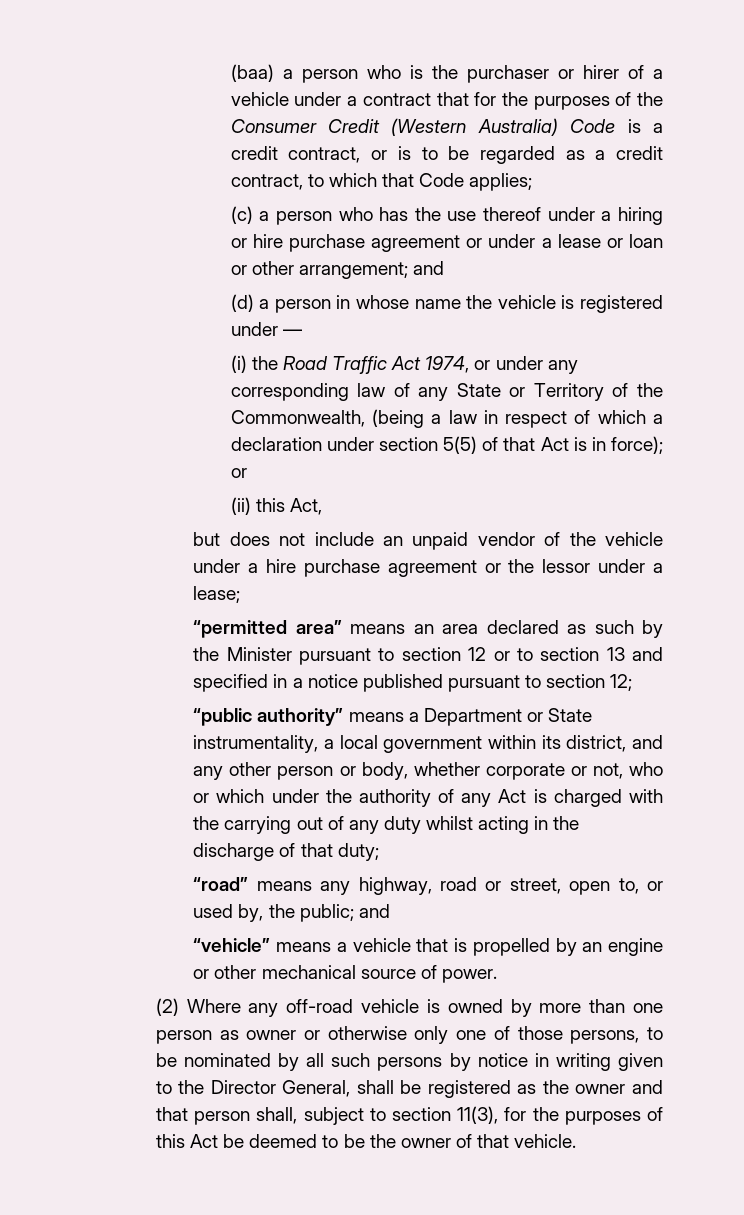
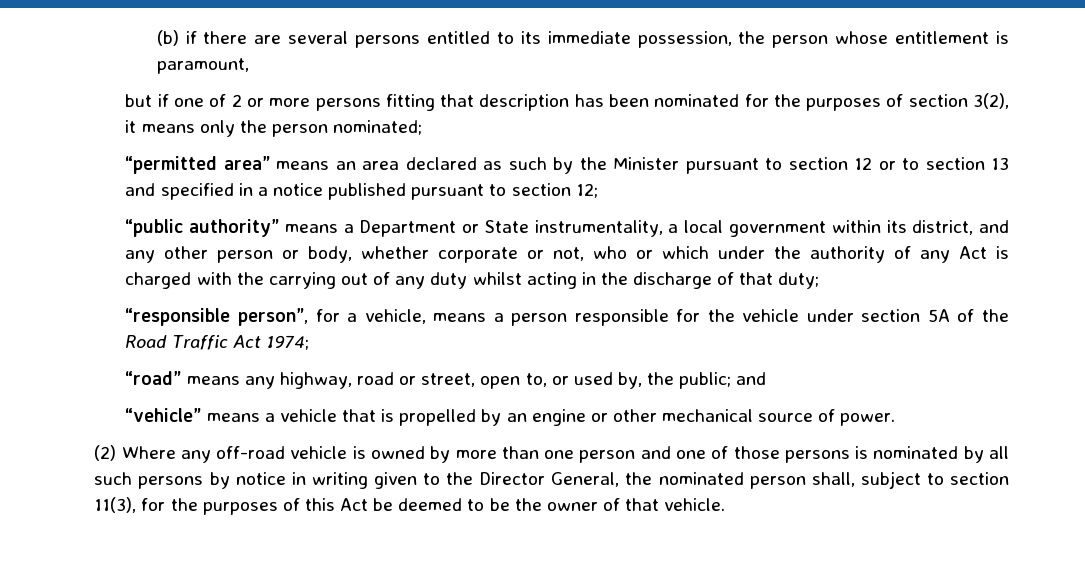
- (baa) a person who is the purchaser or hirer of a vehicle under a contract that for the purposes of the Consumer Credit (Western Australia) Code is a credit contract, or is to be regarded as a credit contract, to which that Code applies;
- (c) a person who has the use thereof under a hiring or hire purchase agreement or under a lease or loan or other arrangement; and
- (d) a person in whose name the vehicle is registered under —
- (i) the Road Traffic Act 1974, or under any corresponding law of any State or Territory of the Commonwealth, (being a law in respect of which a declaration under section 5(5) of that Act is in force); or
- (ii) this Act,
- but does not include an unpaid vendor of the vehicle under a hire purchase agreement or the lessor under a lease;
+ (b) if there are several persons entitled to its immediate possession, the person whose entitlement is paramount,
+ but if one of 2 or more persons fitting that description has been nominated for the purposes of section 3(2), it means only the person nominated;
+ “responsible person”, for a vehicle, means a person responsible for the vehicle under section 5A of the Road Traffic Act 1974;
- (2) Where any off-road vehicle is owned by more than one person as owner or otherwise only one of those persons, to be nominated by all such persons by notice in writing given to the Director General, shall be registered as the owner and that person shall, subject to section 11(3), for the purposes of this Act be deemed to be the owner of that vehicle.
+ (2) Where any off-road vehicle is owned by more than one person and one of those persons is nominated by all such persons by notice in writing given to the Director General, the nominated person shall, subject to section 11(3), for the purposes of this Act be deemed to be the owner of that vehicle.

